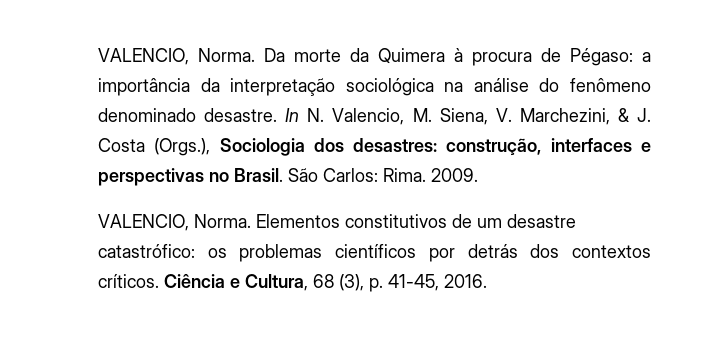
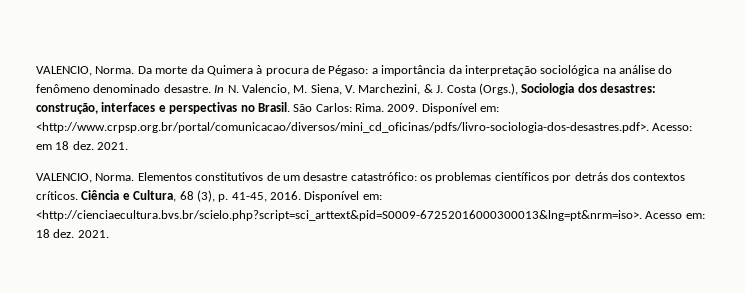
+ Disponível em: <http://www.crpsp.org.br/portal/comunicacao/diversos/mini_cd_oficinas/pdfs/livro-sociologia-dos-desastres.pdf>. Acesso: em 18 dez. 2021.
+ Disponível em: <http://cienciaecultura.bvs.br/scielo.php?script=sci_arttext&pid=S0009-67252016000300013&lng=pt&nrm=iso>. Acesso em: 18 dez. 2021.

